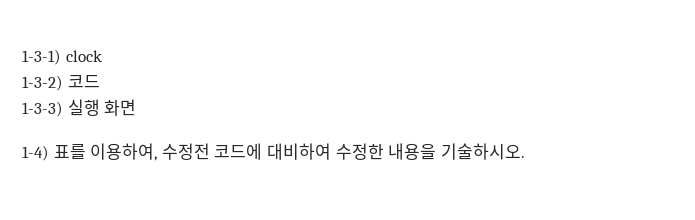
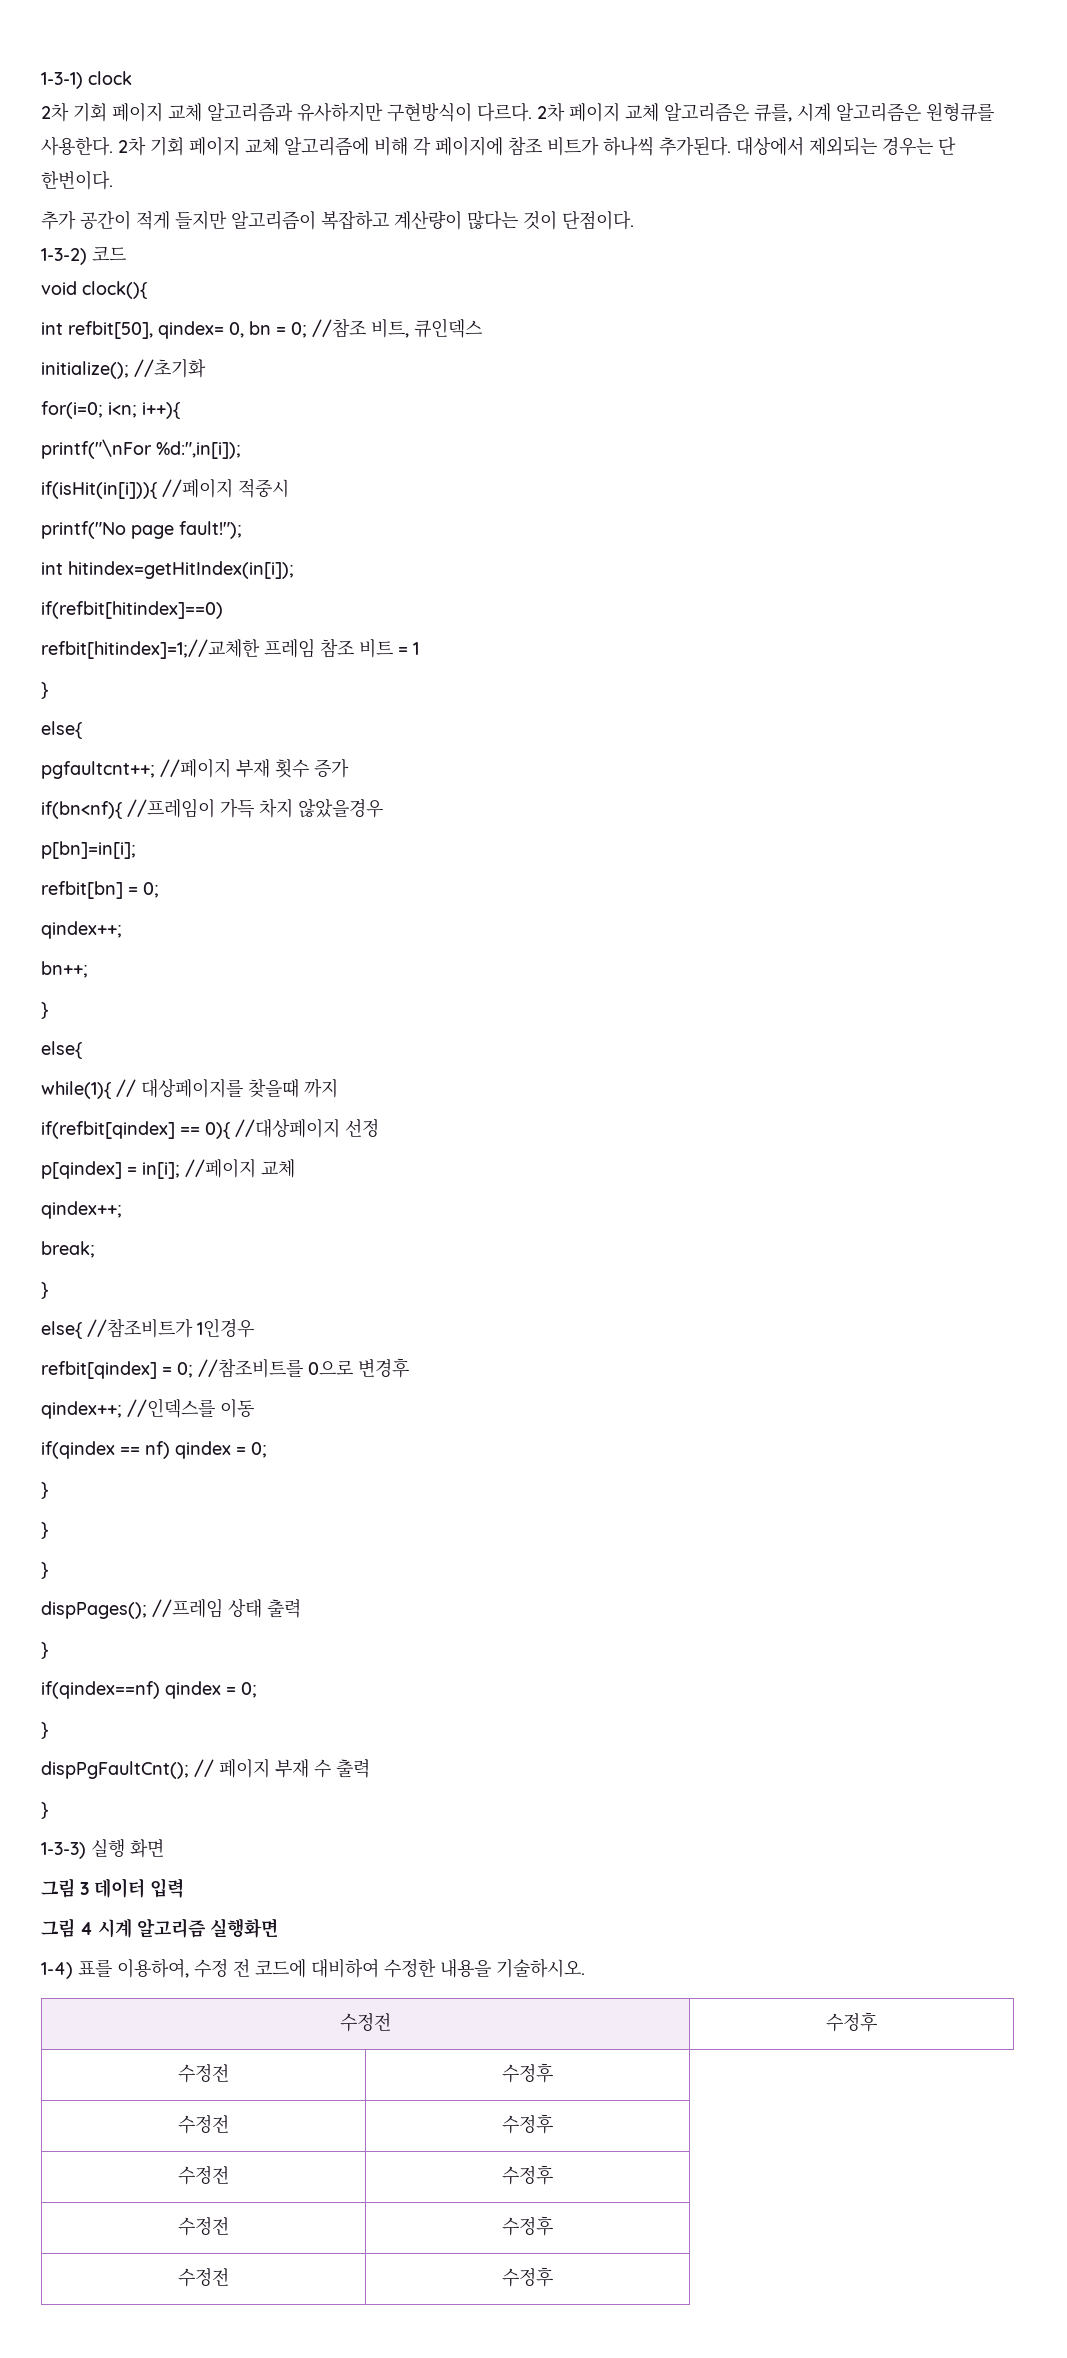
+ 2차 기회 페이지 교체 알고리즘과 유사하지만 구현방식이 다르다. 2차 페이지 교체 알고리즘은 큐를, 시계 알고리즘은 원형큐를 사용한다. 2차 기회 페이지 교체 알고리즘에 비해 각 페이지에 참조 비트가 하나씩 추가된다. 대상에서 제외되는 경우는 단 한번이다.
+ 추가 공간이 적게 들지만 알고리즘이 복잡하고 계산량이 많다는 것이 단점이다.
  1-3-2) 코드
+ void clock(){
+ int refbit[50], qindex= 0, bn = 0; //참조 비트, 큐인덱스
+ initialize(); //초기화
+ for(i=0; i<n; i++){
+ printf("\nFor %d:",in[i]);
+ if(isHit(in[i])){ //페이지 적중시
+ printf("No page fault!");
+ int hitindex=getHitIndex(in[i]);
+ if(refbit[hitindex]==0)
+ refbit[hitindex]=1;//교체한 프레임 참조 비트 = 1
+ }
+ else{
+ pgfaultcnt++; //페이지 부재 횟수 증가
+ if(bn<nf){ //프레임이 가득 차지 않았을경우
+ p[bn]=in[i];
+ refbit[bn] = 0;
+ qindex++;
+ bn++;
+ }
+ else{
+ while(1){ // 대상페이지를 찾을때 까지
+ if(refbit[qindex] == 0){ //대상페이지 선정
+ p[qindex] = in[i]; //페이지 교체
+ qindex++;
+ break;
+ }
+ else{ //참조비트가 1인경우
+ refbit[qindex] = 0; //참조비트를 0으로 변경후
+ qindex++; //인덱스를 이동
+ if(qindex == nf) qindex = 0;
+ }
+ }
+ }
+ dispPages(); //프레임 상태 출력
+ }
+ if(qindex==nf) qindex = 0;
+ }
+ dispPgFaultCnt(); // 페이지 부재 수 출력
+ }
  1-3-3) 실행 화면
+ 그림 3 데이터 입력
+ 그림 4 시계 알고리즘 실행화면
- 1-4) 표를 이용하여, 수정전 코드에 대비하여 수정한 내용을 기술하시오.
+ 1-4) 표를 이용하여, 수정 전 코드에 대비하여 수정한 내용을 기술하시오.
+ 수정전 | 수정후
+ 수정전 | 수정후
+ 수정전 | 수정후
+ 수정전 | 수정후
+ 수정전 | 수정후
+ 수정전 | 수정후

